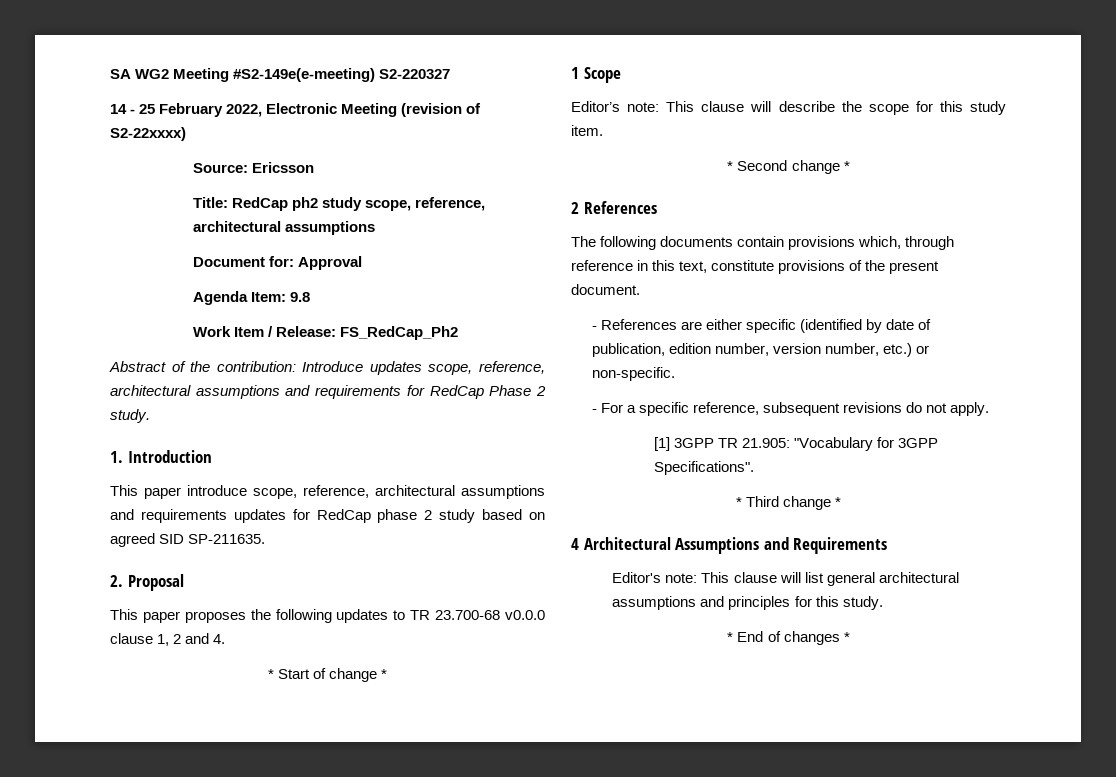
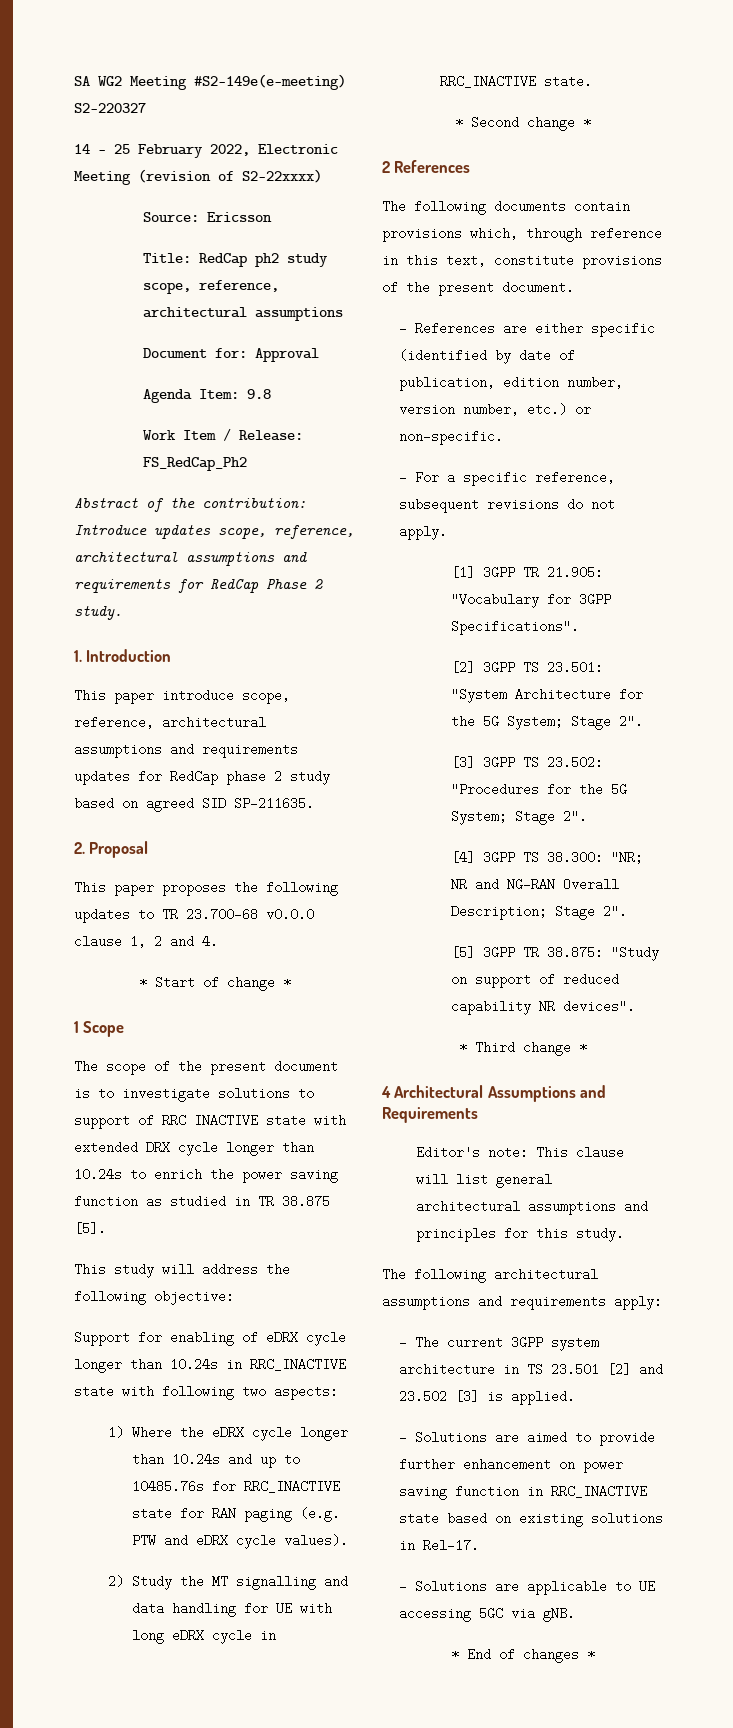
- Editor’s note: This clause will describe the scope for this study item.
+ The scope of the present document is to investigate solutions to support of RRC INACTIVE state with extended DRX cycle longer than 10.24s to enrich the power saving function as studied in TR 38.875 [5].
+ This study will address the following objective:
+ Support for enabling of eDRX cycle longer than 10.24s in RRC_INACTIVE state with following two aspects:
+ 1) Where the eDRX cycle longer than 10.24s and up to 10485.76s for RRC_INACTIVE state for RAN paging (e.g. PTW and eDRX cycle values).
+ 2) Study the MT signalling and data handling for UE with long eDRX cycle in RRC_INACTIVE state.
+ [2] 3GPP TS 23.501: "System Architecture for the 5G System; Stage 2".
+ [3] 3GPP TS 23.502: "Procedures for the 5G System; Stage 2".
+ [4] 3GPP TS 38.300: "NR; NR and NG-RAN Overall Description; Stage 2".
+ [5] 3GPP TR 38.875: "Study on support of reduced capability NR devices".
+ The following architectural assumptions and requirements apply:
+ - The current 3GPP system architecture in TS 23.501 [2] and 23.502 [3] is applied.
+ - Solutions are aimed to provide further enhancement on power saving function in RRC_INACTIVE state based on existing solutions in Rel-17.
+ - Solutions are applicable to UE accessing 5GC via gNB.

